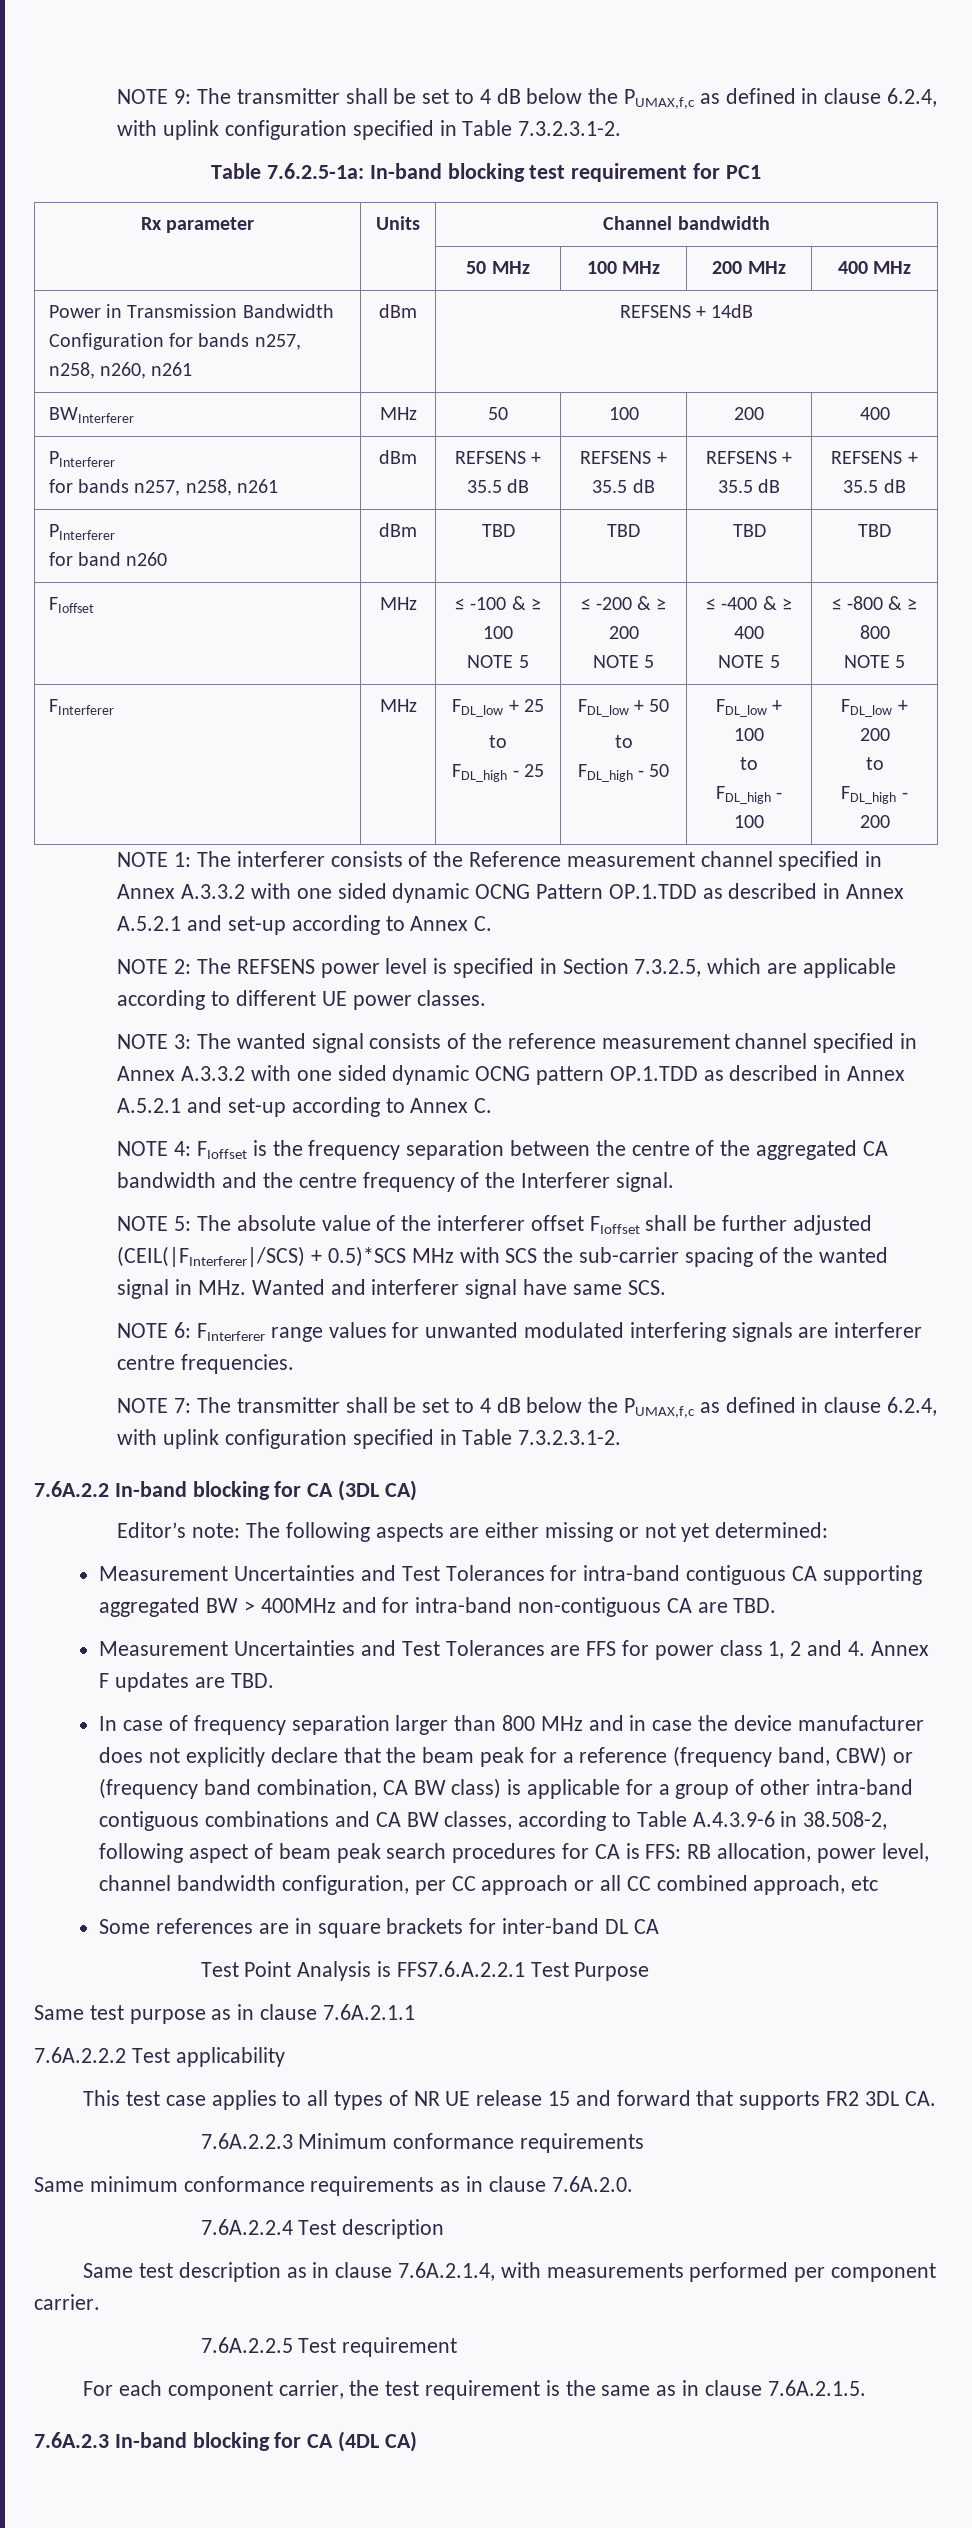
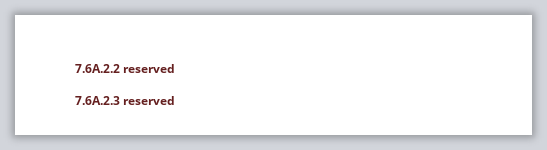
- NOTE 9: The transmitter shall be set to 4 dB below the PUMAX,f,c as defined in clause 6.2.4, with uplink configuration specified in Table 7.3.2.3.1-2.
- Table 7.6.2.5-1a: In-band blocking test requirement for PC1
- Rx parameter | Units | Channel bandwidth
- | | 50 MHz | 100 MHz | 200 MHz | 400 MHz
- Power in Transmission Bandwidth Configuration for bands n257, n258, n260, n261 | dBm | REFSENS + 14dB
- BWInterferer | MHz | 50 | 100 | 200 | 400
- PInterferer
- for bands n257, n258, n261 | dBm | REFSENS + 35.5 dB | REFSENS + 35.5 dB | REFSENS + 35.5 dB | REFSENS + 35.5 dB
- PInterferer
- for band n260 | dBm | TBD | TBD | TBD | TBD
- FIoffset | MHz | ≤ -100 & ≥ 100
- NOTE 5 | ≤ -200 & ≥ 200
- NOTE 5 | ≤ -400 & ≥ 400
- NOTE 5 | ≤ -800 & ≥ 800
- NOTE 5
- FInterferer | MHz | FDL_low + 25
- to
- FDL_high - 25 | FDL_low + 50
- to
- FDL_high - 50 | FDL_low + 100
- to
- FDL_high - 100 | FDL_low + 200
- to
- FDL_high - 200
- NOTE 1: The interferer consists of the Reference measurement channel specified in Annex A.3.3.2 with one sided dynamic OCNG Pattern OP.1.TDD as described in Annex A.5.2.1 and set-up according to Annex C.
- NOTE 2: The REFSENS power level is specified in Section 7.3.2.5, which are applicable according to different UE power classes.
- NOTE 3: The wanted signal consists of the reference measurement channel specified in Annex A.3.3.2 with one sided dynamic OCNG pattern OP.1.TDD as described in Annex A.5.2.1 and set-up according to Annex C.
- NOTE 4: FIoffset is the frequency separation between the centre of the aggregated CA bandwidth and the centre frequency of the Interferer signal.
- NOTE 5: The absolute value of the interferer offset FIoffset shall be further adjusted (CEIL(|FInterferer|/SCS) + 0.5)*SCS MHz with SCS the sub-carrier spacing of the wanted signal in MHz. Wanted and interferer signal have same SCS.
- NOTE 6: FInterferer range values for unwanted modulated interfering signals are interferer centre frequencies.
- NOTE 7: The transmitter shall be set to 4 dB below the PUMAX,f,c as defined in clause 6.2.4, with uplink configuration specified in Table 7.3.2.3.1-2.
- 7.6A.2.2 In-band blocking for CA (3DL CA)
- Editor’s note: The following aspects are either missing or not yet determined:
- Measurement Uncertainties and Test Tolerances for intra-band contiguous CA supporting aggregated BW > 400MHz and for intra-band non-contiguous CA are TBD.
- Measurement Uncertainties and Test Tolerances are FFS for power class 1, 2 and 4. Annex F updates are TBD.
- In case of frequency separation larger than 800 MHz and in case the device manufacturer does not explicitly declare that the beam peak for a reference (frequency band, CBW) or (frequency band combination, CA BW class) is applicable for a group of other intra-band contiguous combinations and CA BW classes, according to Table A.4.3.9-6 in 38.508-2, following aspect of beam peak search procedures for CA is FFS: RB allocation, power level, channel bandwidth configuration, per CC approach or all CC combined approach, etc
- Some references are in square brackets for inter-band DL CA
- Test Point Analysis is FFS7.6.A.2.2.1 Test Purpose
- Same test purpose as in clause 7.6A.2.1.1
- 7.6A.2.2.2 Test applicability
- This test case applies to all types of NR UE release 15 and forward that supports FR2 3DL CA.
- 7.6A.2.2.3 Minimum conformance requirements
- Same minimum conformance requirements as in clause 7.6A.2.0.
- 7.6A.2.2.4 Test description
- Same test description as in clause 7.6A.2.1.4, with measurements performed per component carrier.
- 7.6A.2.2.5 Test requirement
- For each component carrier, the test requirement is the same as in clause 7.6A.2.1.5.
- 7.6A.2.3 In-band blocking for CA (4DL CA)
+ 7.6A.2.2 reserved
+ 7.6A.2.3 reserved

